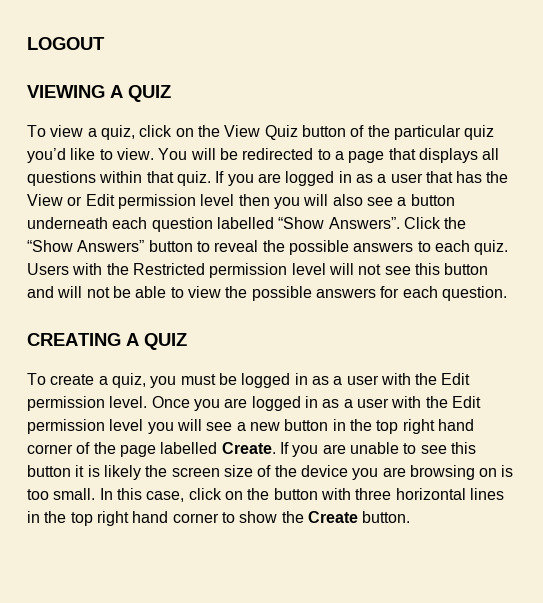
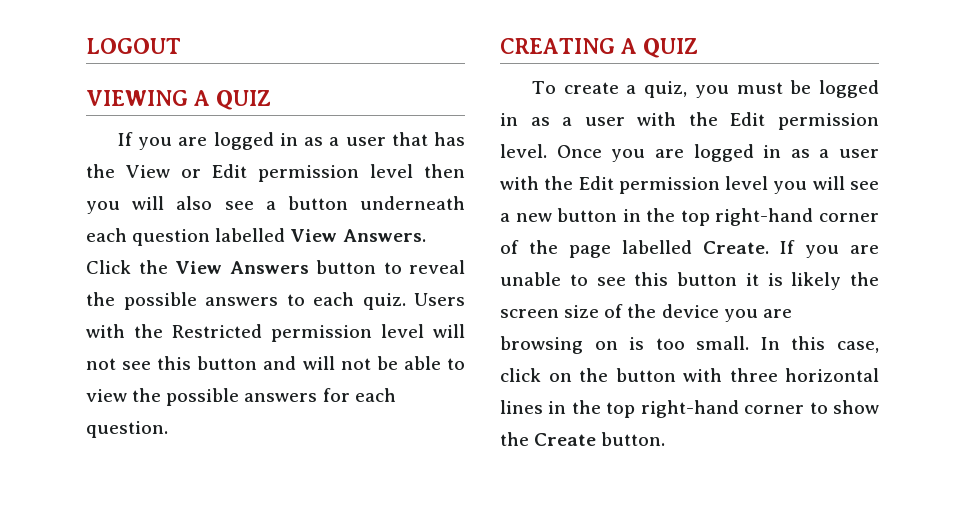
- To view a quiz, click on the View Quiz button of the particular quiz you’d like to view. You will be redirected to a page that displays all questions within that quiz. If you are logged in as a user that has the View or Edit permission level then you will also see a button underneath each question labelled “Show Answers”. Click the “Show Answers” button to reveal the possible answers to each quiz.
+ If you are logged in as a user that has the View or Edit permission level then you will also see a button underneath each question labelled View Answers. Click the View Answers button to reveal the possible answers to each quiz.
- Once you are logged in as a user with the Edit permission level you will see a new button in the top right hand corner of the page labelled Create.
+ Once you are logged in as a user with the Edit permission level you will see a new button in the top right-hand corner of the page labelled Create.
- In this case, click on the button with three horizontal lines in the top right hand corner to show the Create button.
+ In this case, click on the button with three horizontal lines in the top right-hand corner to show the Create button.

